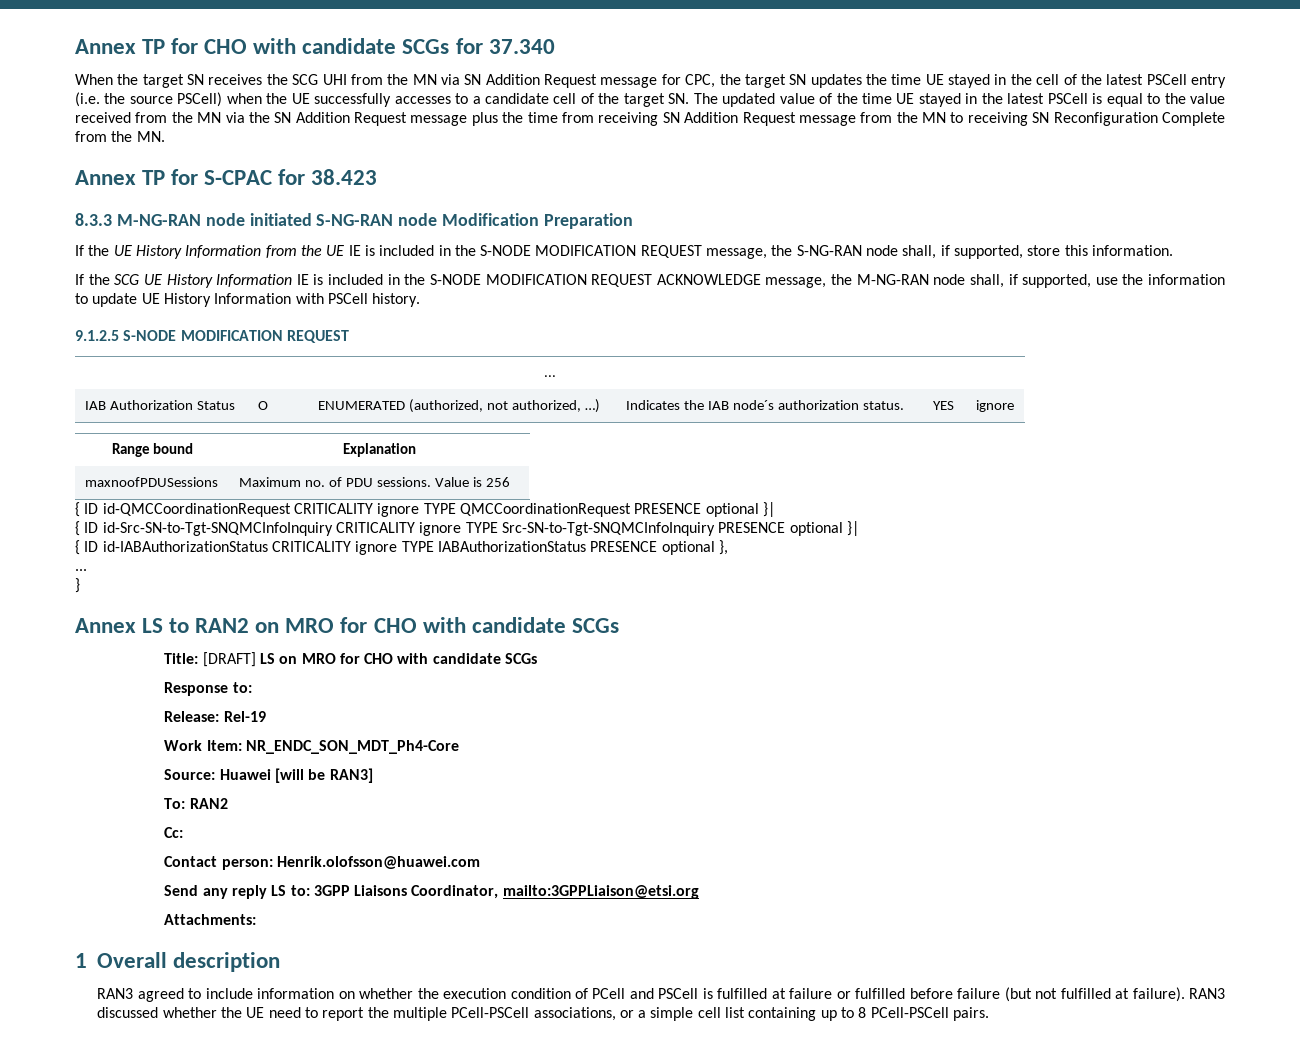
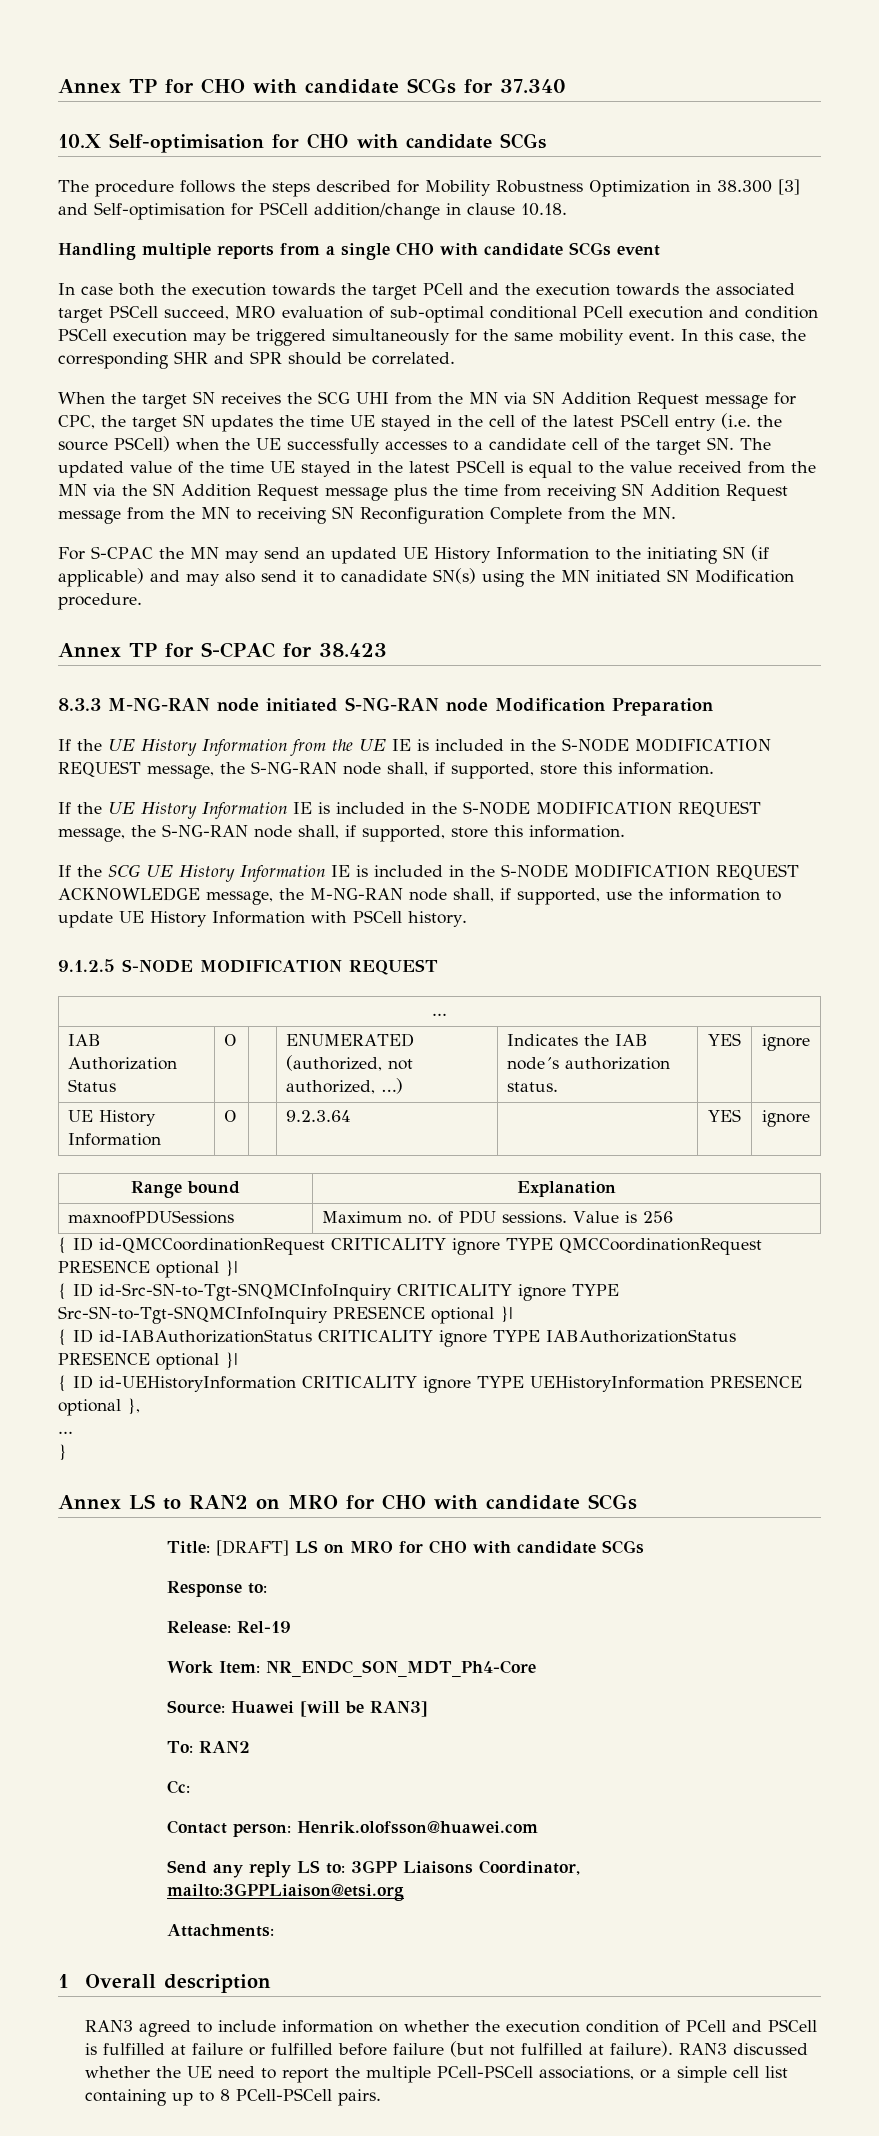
+ 10.X Self-optimisation for CHO with candidate SCGs
+ The procedure follows the steps described for Mobility Robustness Optimization in 38.300 [3] and Self-optimisation for PSCell addition/change in clause 10.18.
+ Handling multiple reports from a single CHO with candidate SCGs event
+ In case both the execution towards the target PCell and the execution towards the associated target PSCell succeed, MRO evaluation of sub-optimal conditional PCell execution and condition PSCell execution may be triggered simultaneously for the same mobility event. In this case, the corresponding SHR and SPR should be correlated.
+ For S-CPAC the MN may send an updated UE History Information to the initiating SN (if applicable) and may also send it to canadidate SN(s) using the MN initiated SN Modification procedure.
+ If the UE History Information IE is included in the S-NODE MODIFICATION REQUEST message, the S-NG-RAN node shall, if supported, store this information.
+ UE History Information | O | | 9.2.3.64 | | YES | ignore
- { ID id-IABAuthorizationStatus CRITICALITY ignore TYPE IABAuthorizationStatus PRESENCE optional },
+ { ID id-IABAuthorizationStatus CRITICALITY ignore TYPE IABAuthorizationStatus PRESENCE optional }|
+ { ID id-UEHistoryInformation CRITICALITY ignore TYPE UEHistoryInformation PRESENCE optional },

